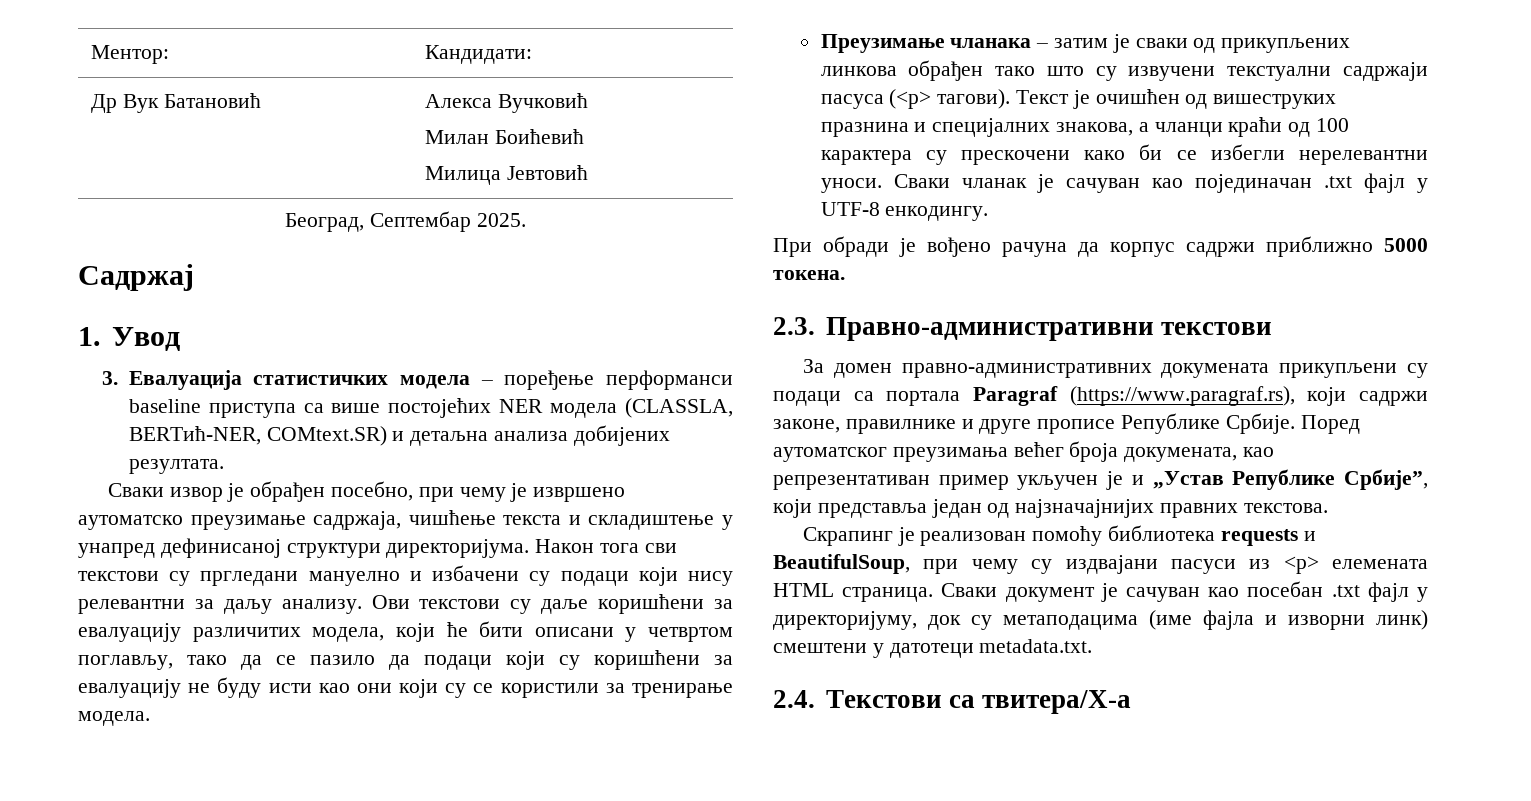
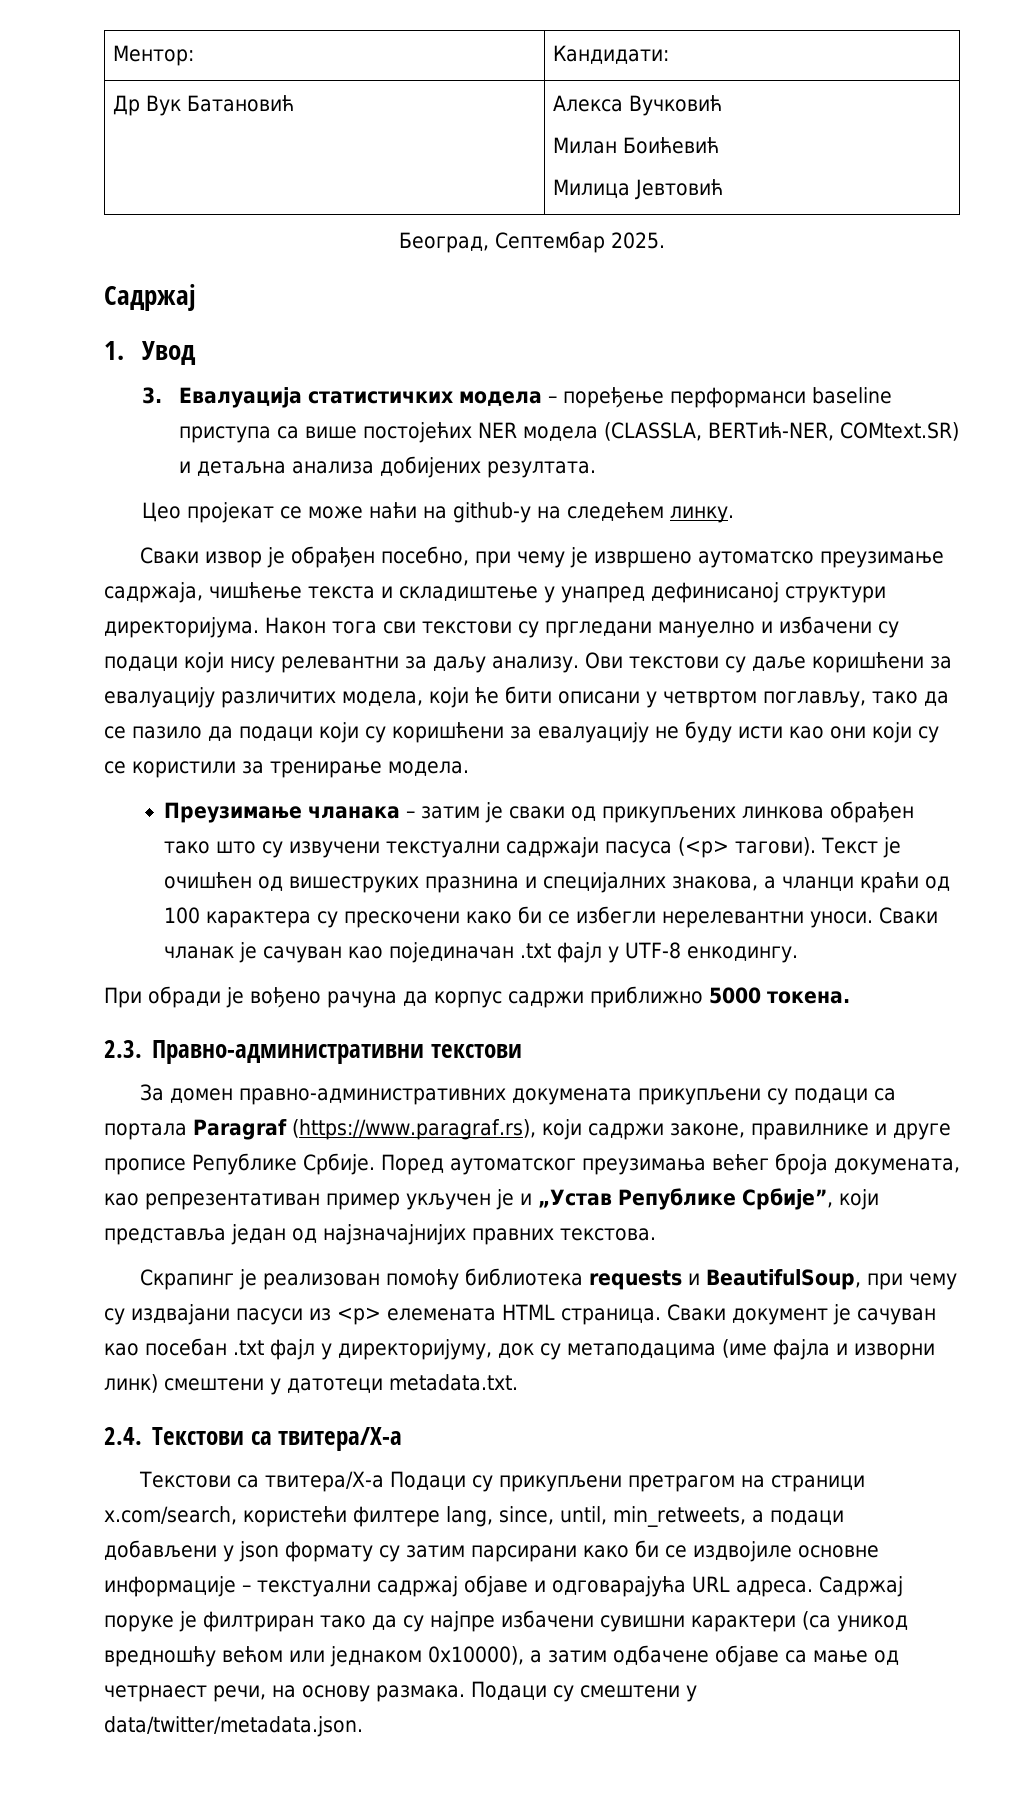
+ Цео пројекат се може наћи на github-у на следећем линку.
+ Текстови са твитера/X-a Подаци су прикупљени претрагом на страници x.com/search, користећи филтере lang, since, until, min_retweets, а подаци добављени у json формату су затим парсирани како би се издвојиле основне информације – текстуални садржај објаве и одговарајућа URL адреса. Садржај поруке је филтриран тако да су најпре избачени сувишни карактери (са уникод вредношћу већом или једнаком 0x10000), а затим одбачене објаве са мање од четрнаест речи, на основу размака. Подаци су смештени у data/twitter/metadata.json.

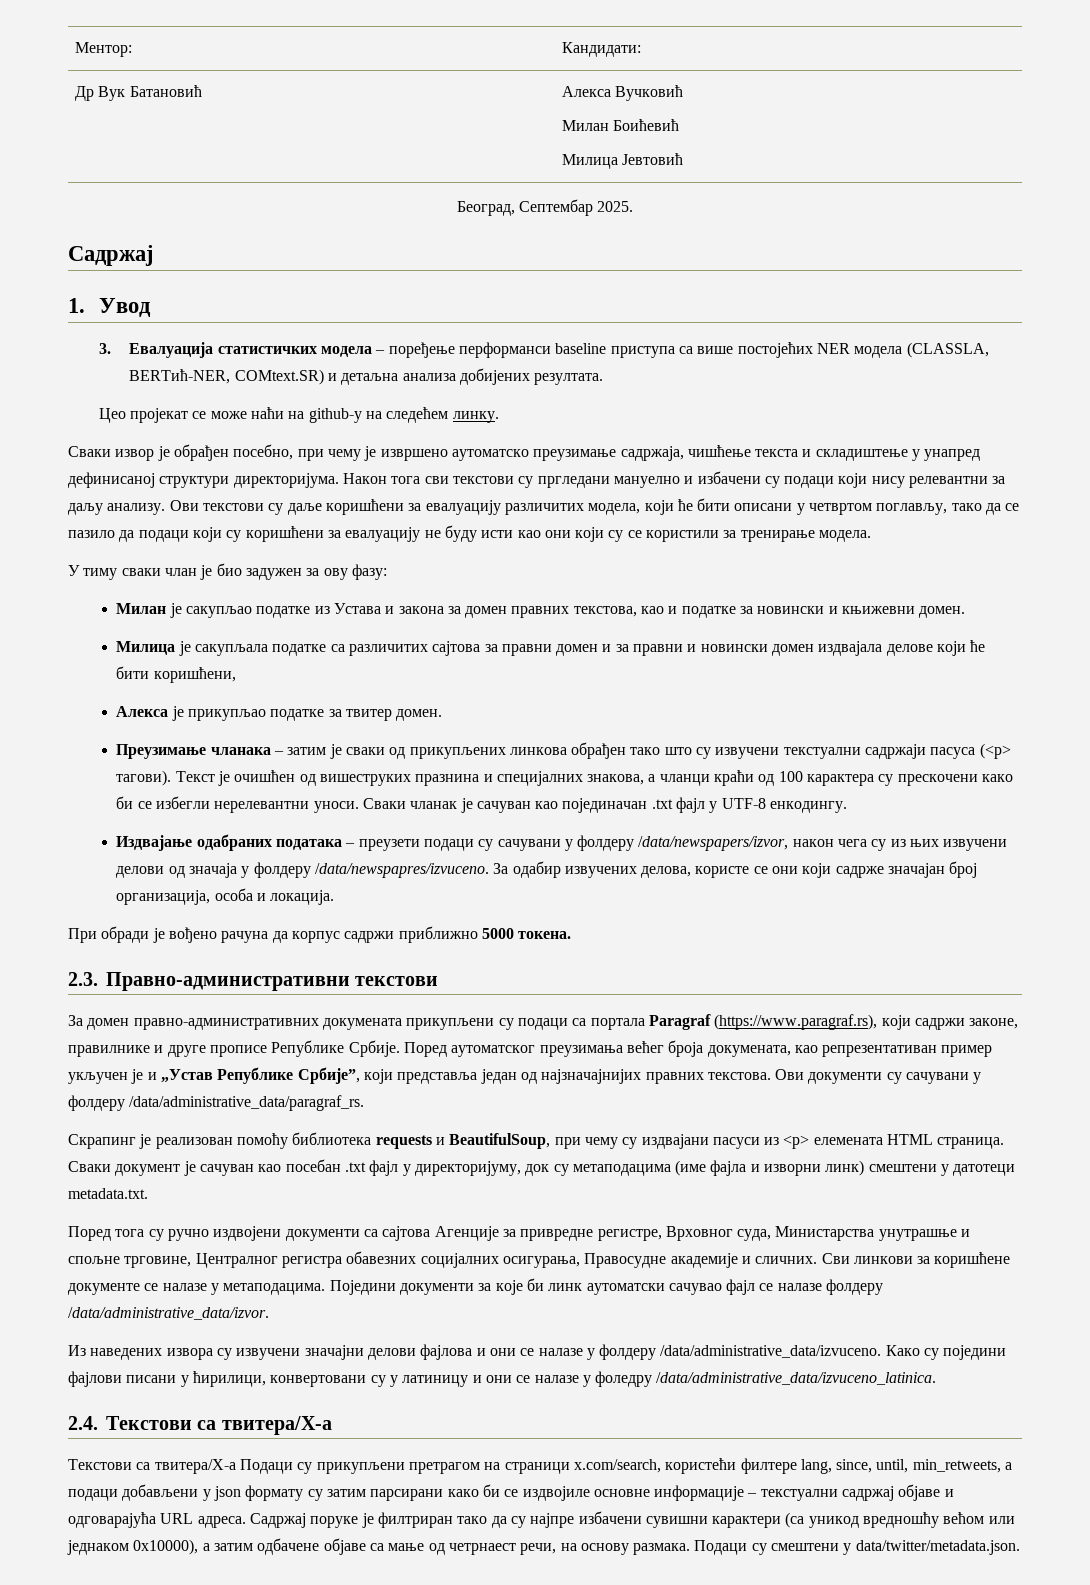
+ У тиму сваки члан је био задужен за ову фазу:
+ Милан је сакупљао податке из Устава и закона за домен правних текстова, као и податке за новински и књижевни домен.
+ Милица је сакупљала податке са различитих сајтова за правни домен и за правни и новински домен издвајала делове који ће бити коришћени,
+ Алекса је прикупљао податке за твитер домен.
+ Издвајање одабраних података – преузети подаци су сачувани у фолдеру /data/newspapers/izvor, након чега су из њих извучени делови од значаја у фолдеру /data/newspapres/izvuceno. За одабир извучених делова, користе се они који садрже значајан број организација, особа и локација.
+ Ови документи су сачувани у фолдеру /data/administrative_data/paragraf_rs.
+ Поред тога су ручно издвојени документи са сајтова Агенције за привредне регистре, Врховног суда, Министарства унутрашње и спољне трговине, Централног регистра обавезних социјалних осигурања, Правосудне академије и сличних. Сви линкови за коришћене документе се налазе у метаподацима. Поједини документи за које би линк аутоматски сачувао фајл се налазе фолдеру /data/administrative_data/izvor.
+ Из наведених извора су извучени значајни делови фајлова и они се налазе у фолдеру /data/administrative_data/izvuceno. Како су поједини фајлови писани у ћирилици, конвертовани су у латиницу и они се налазе у фоледру /data/administrative_data/izvuceno_latinica.

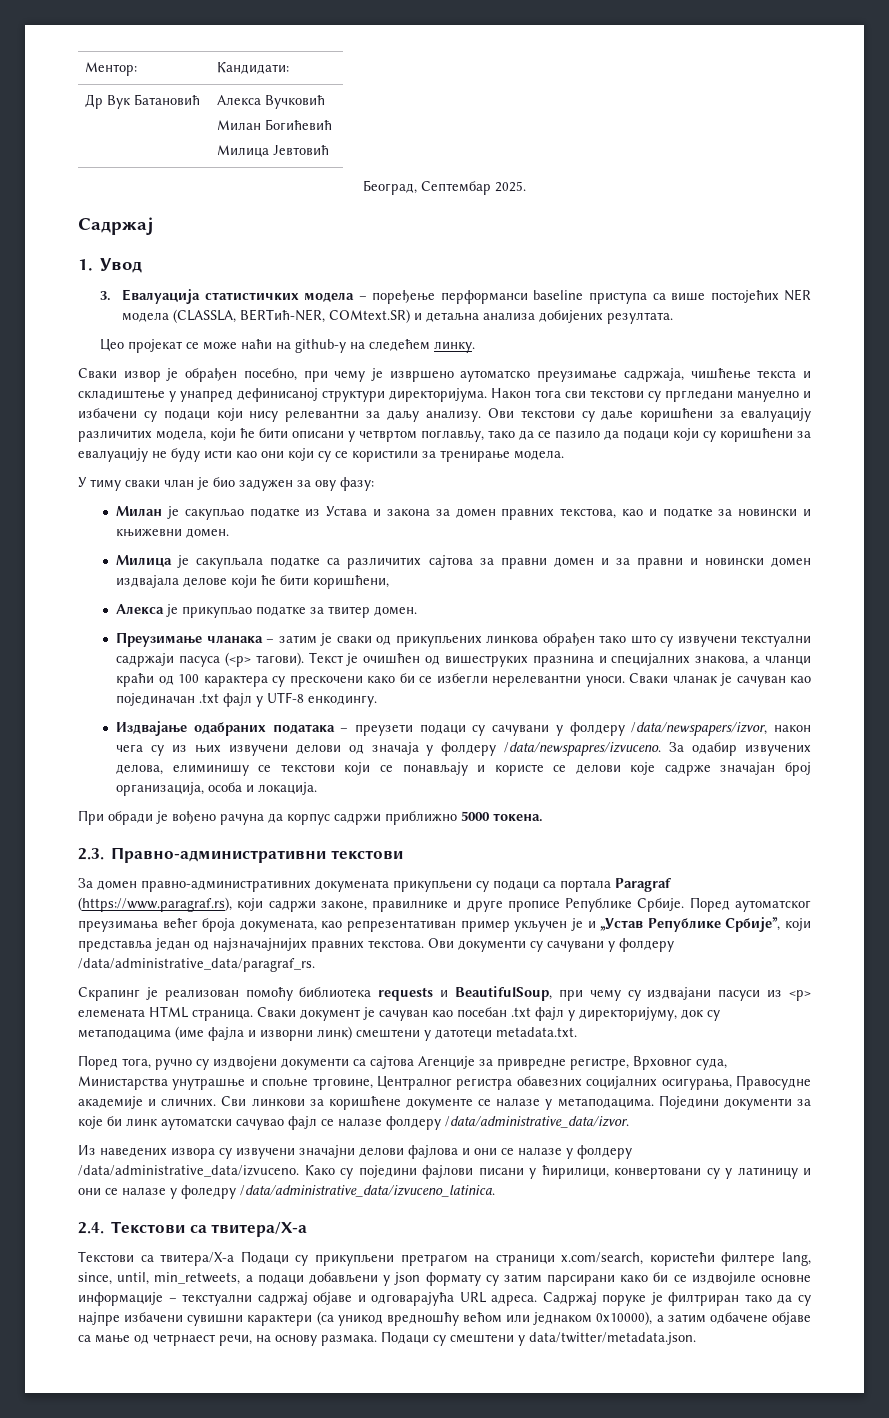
  Др Вук Батановић | Алекса Вучковић
- Милан Боићевић
+ Милан Богићевић
- За одабир извучених делова, користе се они који садрже значајан број организација, особа и локација.
+ За одабир извучених делова, елиминишу се текстови који се понављају и користе се делови које садрже значајан број организација, особа и локација.
- Поред тога су ручно издвојени документи са сајтова Агенције за привредне регистре, Врховног суда, Министарства унутрашње и спољне трговине, Централног регистра обавезних социјалних осигурања, Правосудне академије и сличних.
+ Поред тога, ручно су издвојени документи са сајтова Агенције за привредне регистре, Врховног суда, Министарства унутрашње и спољне трговине, Централног регистра обавезних социјалних осигурања, Правосудне академије и сличних.

